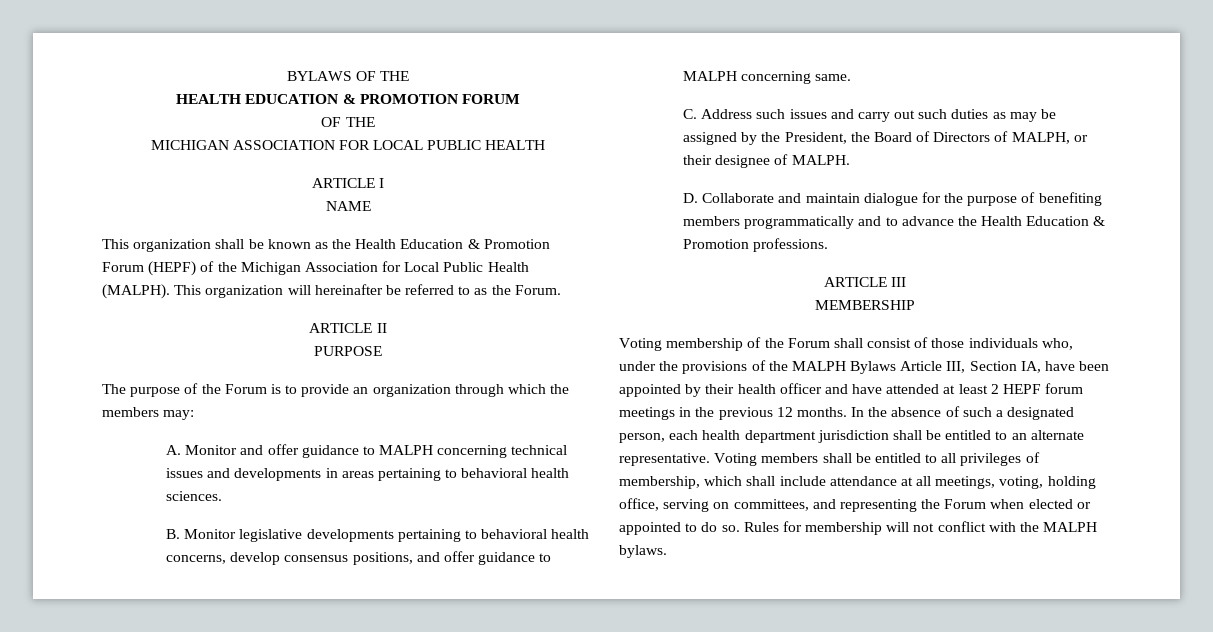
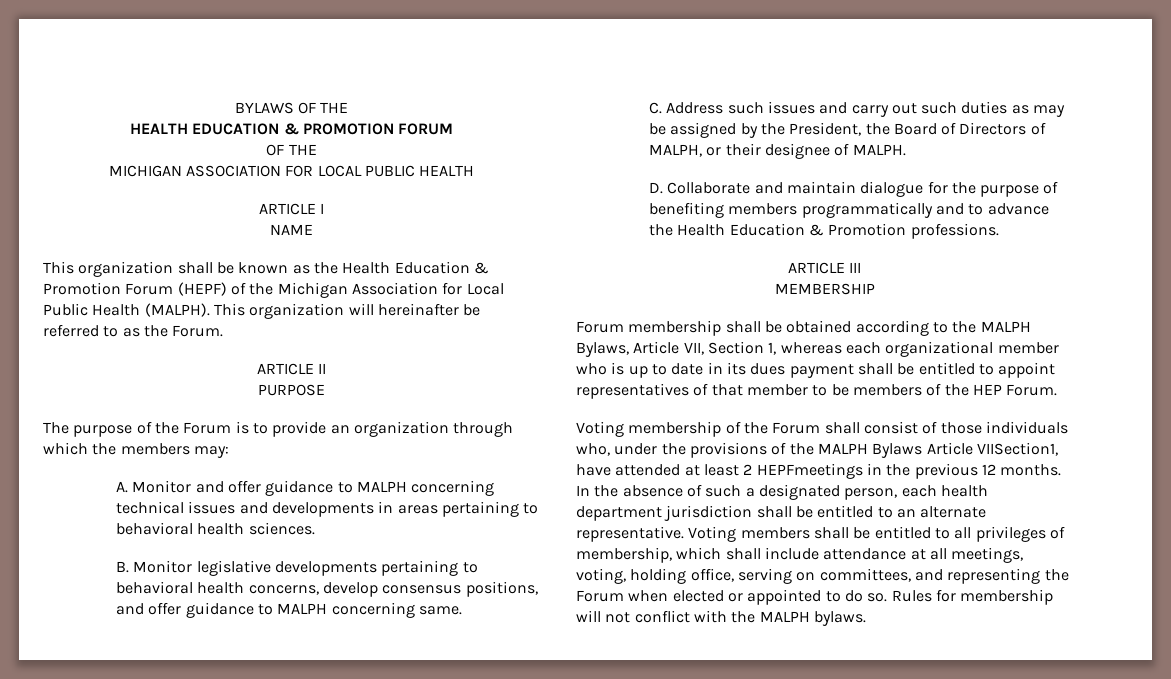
+ Forum membership shall be obtained according to the MALPH Bylaws, Article VII, Section 1, whereas each organizational member who is up to date in its dues payment shall be entitled to appoint representatives of that member to be members of the HEP Forum.
- Voting membership of the Forum shall consist of those individuals who, under the provisions of the MALPH Bylaws Article III, Section IA, have been appointed by their health officer and have attended at least 2 HEPF forum meetings in the previous 12 months.
+ Voting membership of the Forum shall consist of those individuals who, under the provisions of the MALPH Bylaws Article VIISection1, have attended at least 2 HEPFmeetings in the previous 12 months.

